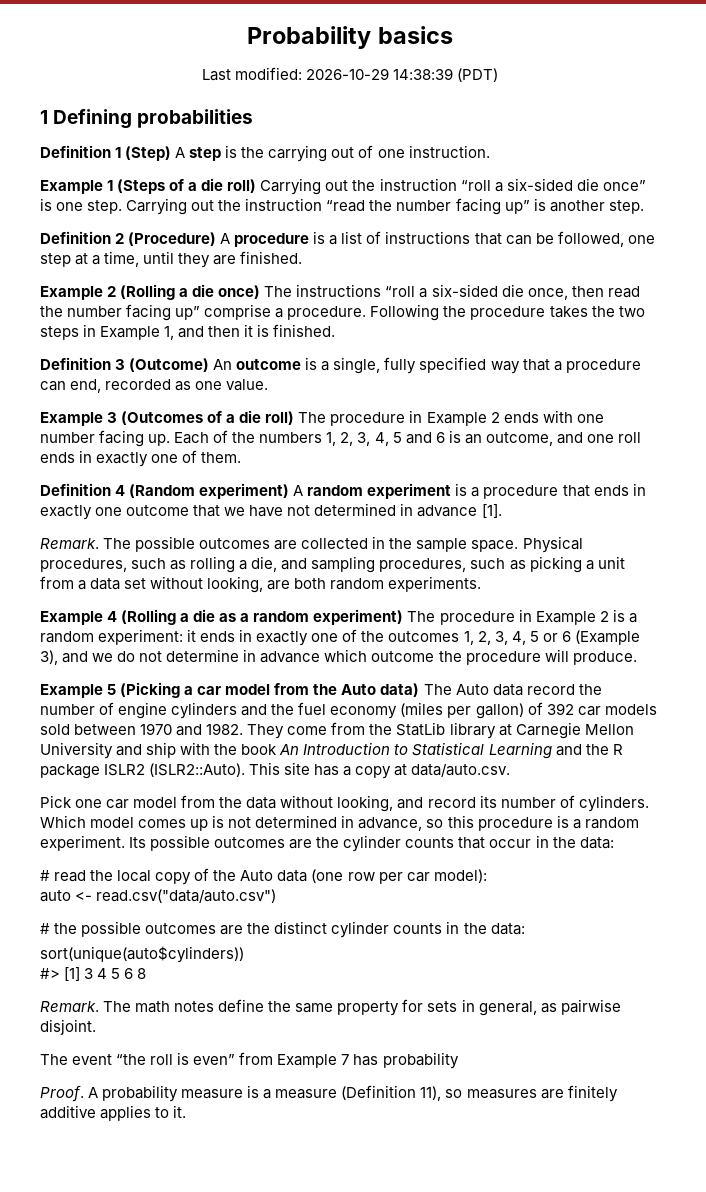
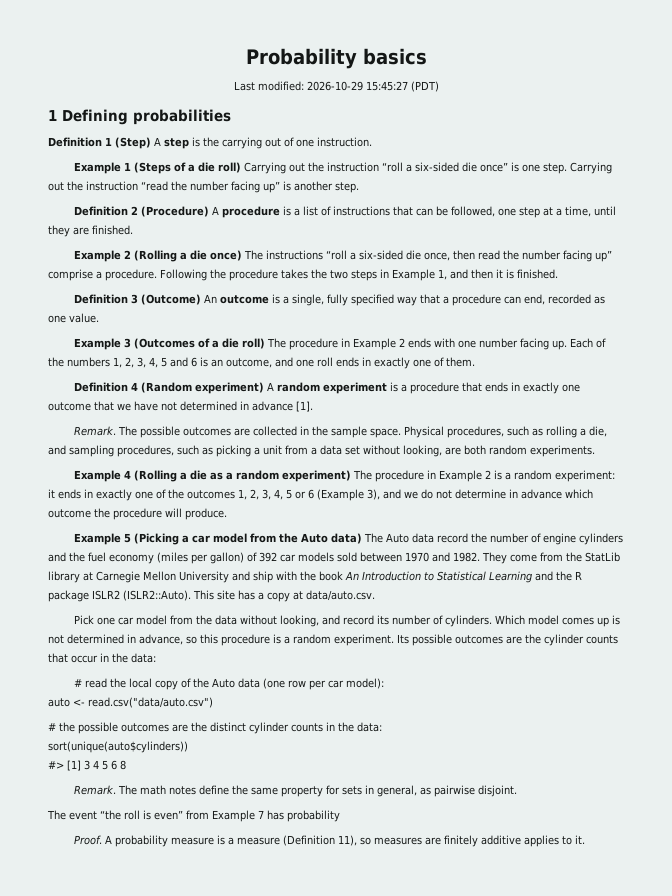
- Last modified: 2026-10-29 14:38:39 (PDT)
+ Last modified: 2026-10-29 15:45:27 (PDT)

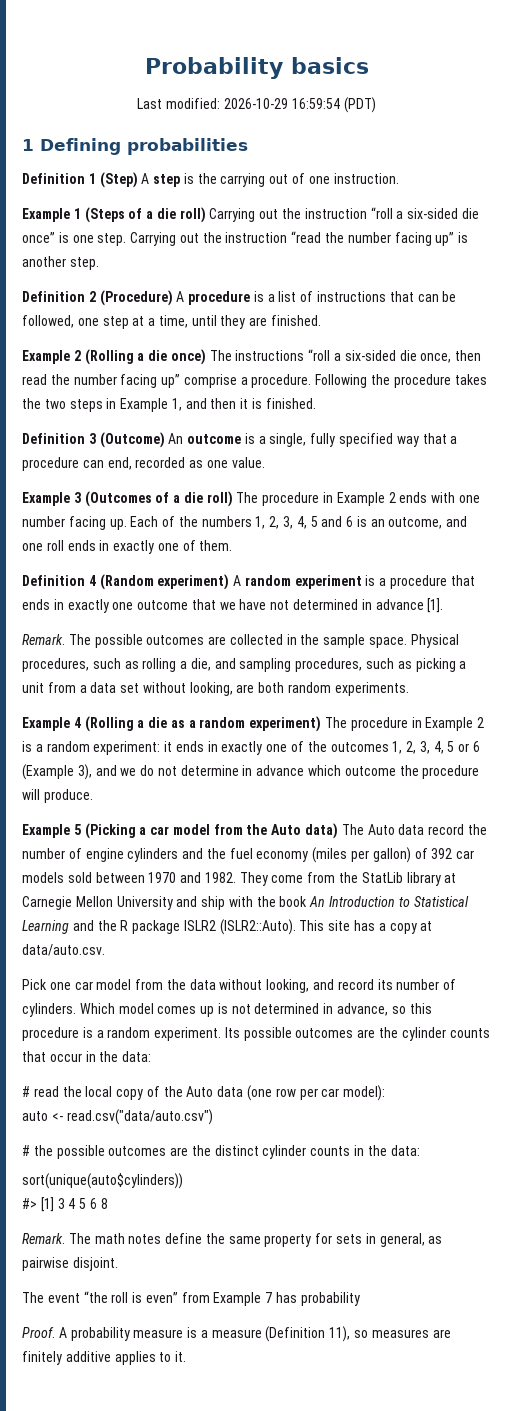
- Last modified: 2026-10-29 15:45:27 (PDT)
+ Last modified: 2026-10-29 16:59:54 (PDT)

